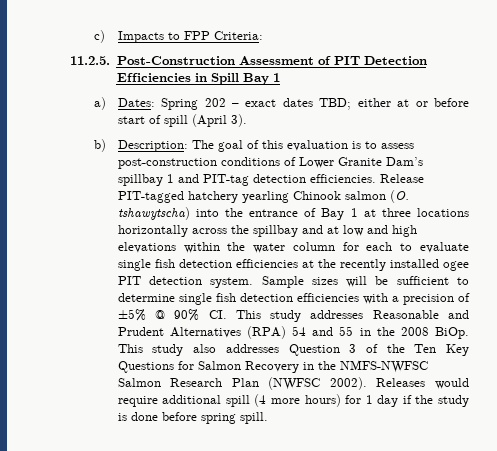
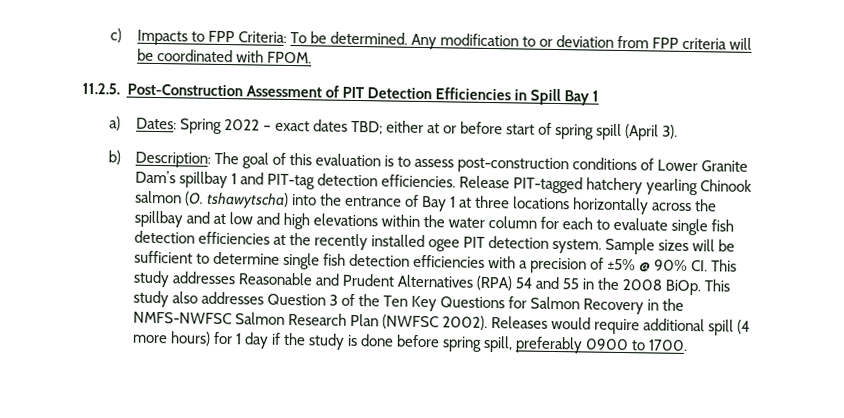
- c) Impacts to FPP Criteria:
+ c) Impacts to FPP Criteria: To be determined. Any modification to or deviation from FPP criteria will be coordinated with FPOM.
- a) Dates: Spring 202 – exact dates TBD; either at or before start of spill (April 3).
+ a) Dates: Spring 2022 – exact dates TBD; either at or before start of spring spill (April 3).
- Releases would require additional spill (4 more hours) for 1 day if the study is done before spring spill.
+ Releases would require additional spill (4 more hours) for 1 day if the study is done before spring spill, preferably 0900 to 1700.

